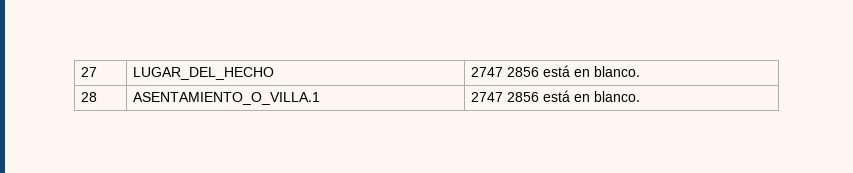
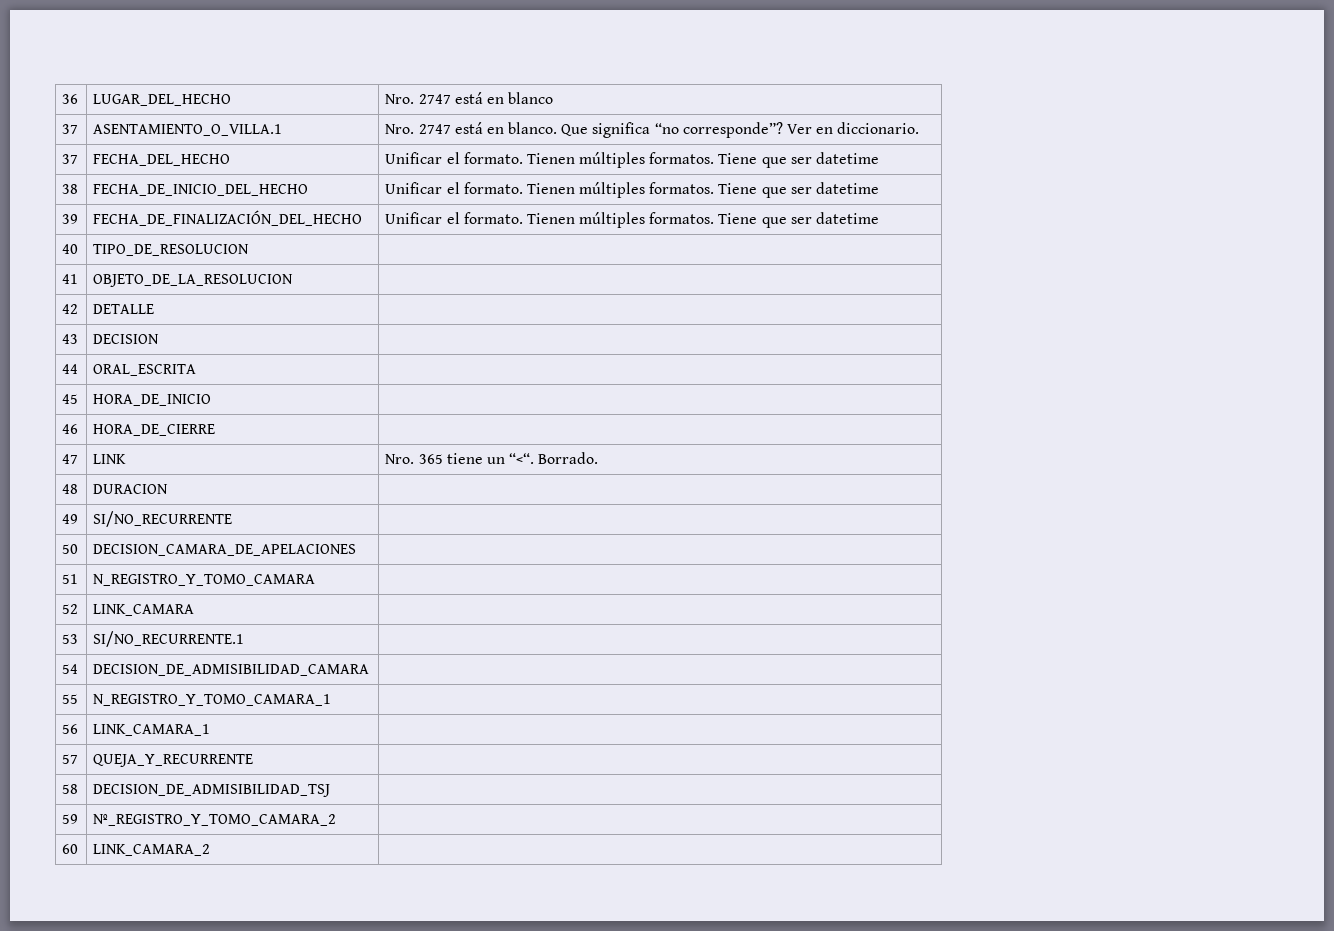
- 27 | LUGAR_DEL_HECHO | 2747 2856 está en blanco.
- 28 | ASENTAMIENTO_O_VILLA.1 | 2747 2856 está en blanco.
+ 36 | LUGAR_DEL_HECHO | Nro. 2747 está en blanco
+ 37 | ASENTAMIENTO_O_VILLA.1 | Nro. 2747 está en blanco. Que significa “no corresponde”? Ver en diccionario.
+ 37 | FECHA_DEL_HECHO | Unificar el formato. Tienen múltiples formatos. Tiene que ser datetime
+ 38 | FECHA_DE_INICIO_DEL_HECHO | Unificar el formato. Tienen múltiples formatos. Tiene que ser datetime
+ 39 | FECHA_DE_FINALIZACIÓN_DEL_HECHO | Unificar el formato. Tienen múltiples formatos. Tiene que ser datetime
+ 40 | TIPO_DE_RESOLUCION |
+ 41 | OBJETO_DE_LA_RESOLUCION |
+ 42 | DETALLE |
+ 43 | DECISION |
+ 44 | ORAL_ESCRITA |
+ 45 | HORA_DE_INICIO |
+ 46 | HORA_DE_CIERRE |
+ 47 | LINK | Nro. 365 tiene un “<“. Borrado.
+ 48 | DURACION |
+ 49 | SI/NO_RECURRENTE |
+ 50 | DECISION_CAMARA_DE_APELACIONES |
+ 51 | N_REGISTRO_Y_TOMO_CAMARA |
+ 52 | LINK_CAMARA |
+ 53 | SI/NO_RECURRENTE.1 |
+ 54 | DECISION_DE_ADMISIBILIDAD_CAMARA |
+ 55 | N_REGISTRO_Y_TOMO_CAMARA_1 |
+ 56 | LINK_CAMARA_1 |
+ 57 | QUEJA_Y_RECURRENTE |
+ 58 | DECISION_DE_ADMISIBILIDAD_TSJ |
+ 59 | Nº_REGISTRO_Y_TOMO_CAMARA_2 |
+ 60 | LINK_CAMARA_2 |

